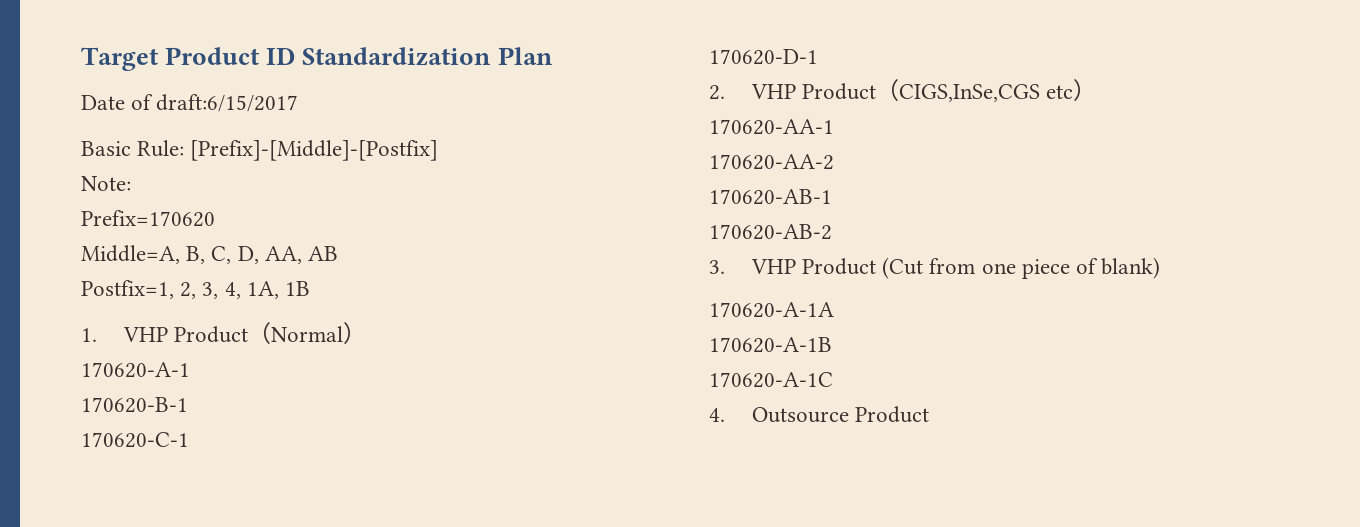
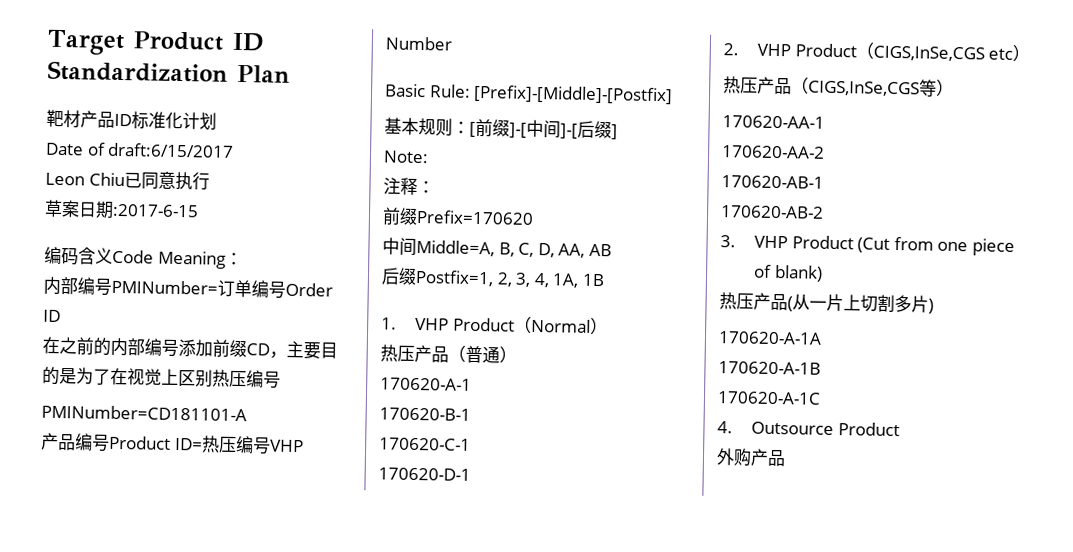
+ 靶材产品ID标准化计划
  Date of draft:6/15/2017
+ Leon Chiu已同意执行
+ 草案日期:2017-6-15
+ 编码含义Code Meaning：
+ 内部编号PMINumber=订单编号Order ID
+ 在之前的内部编号添加前缀CD，主要目的是为了在视觉上区别热压编号
+ PMINumber=CD181101-A
+ 产品编号Product ID=热压编号VHP Number
  Basic Rule: [Prefix]-[Middle]-[Postfix]
+ 基本规则：[前缀]-[中间]-[后缀]
- Prefix=170620
+ 注释：
+ 前缀Prefix=170620
- Middle=A, B, C, D, AA, AB
+ 中间Middle=A, B, C, D, AA, AB
- Postfix=1, 2, 3, 4, 1A, 1B
+ 后缀Postfix=1, 2, 3, 4, 1A, 1B
+ 热压产品（普通）
+ 热压产品（CIGS,InSe,CGS等）
+ 热压产品(从一片上切割多片)
+ 外购产品

